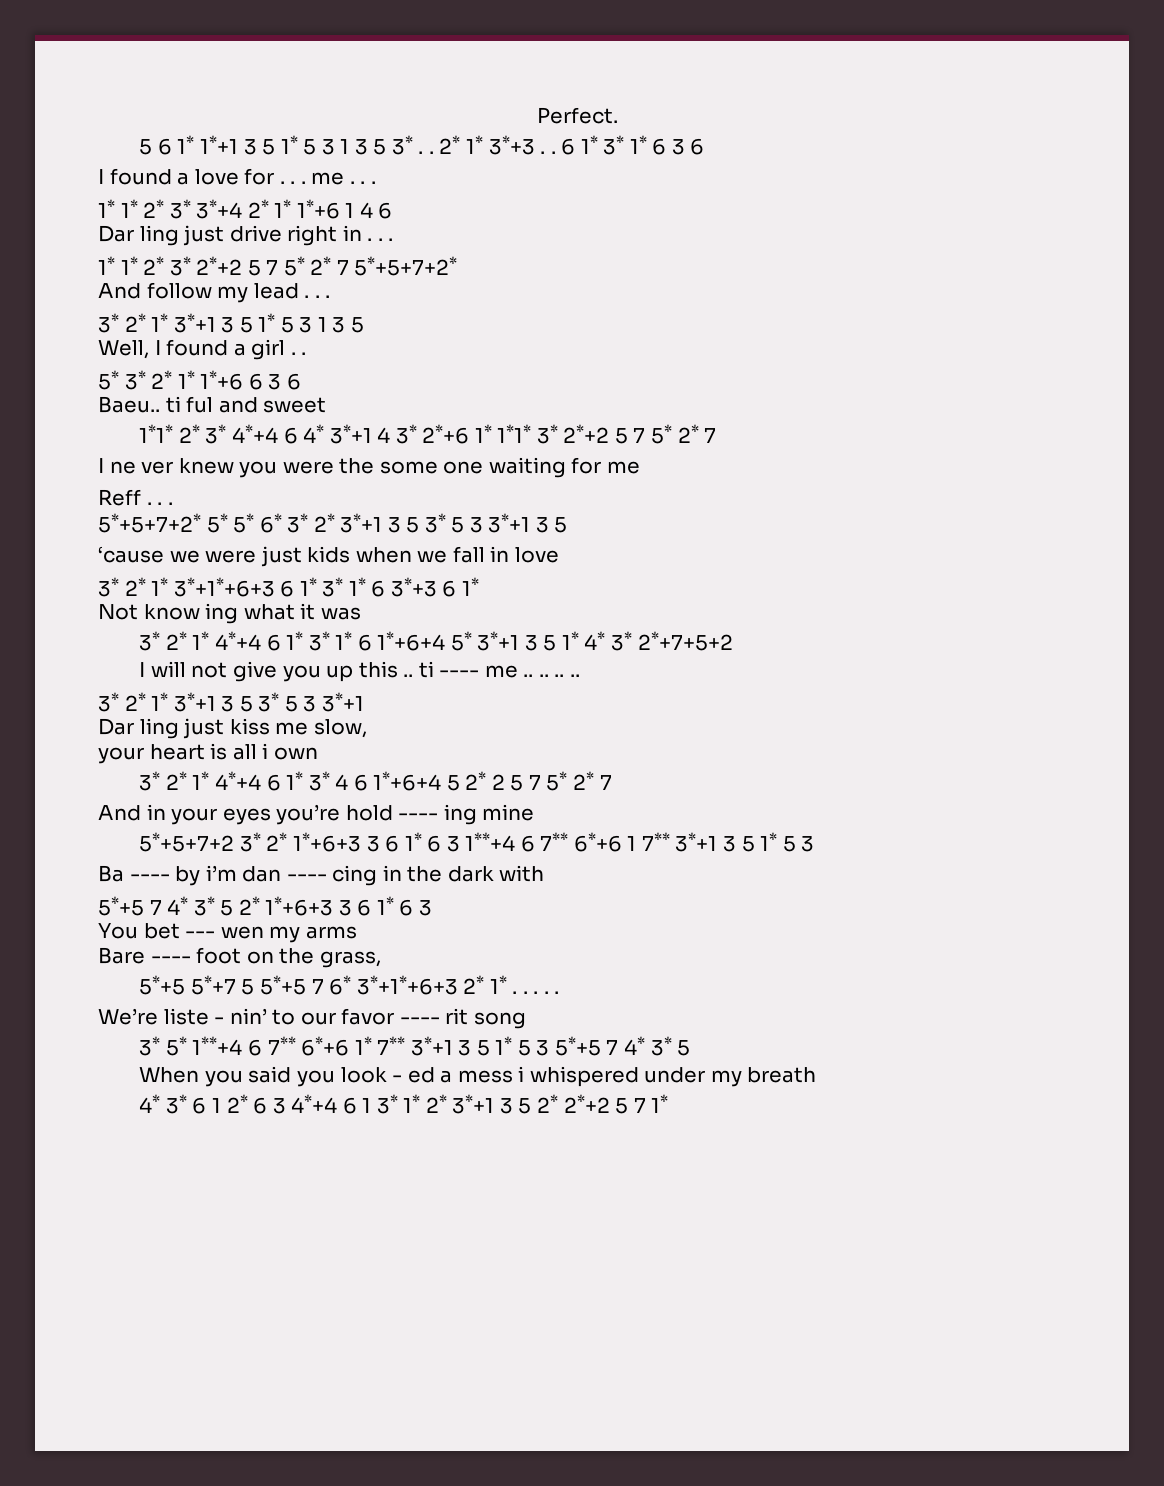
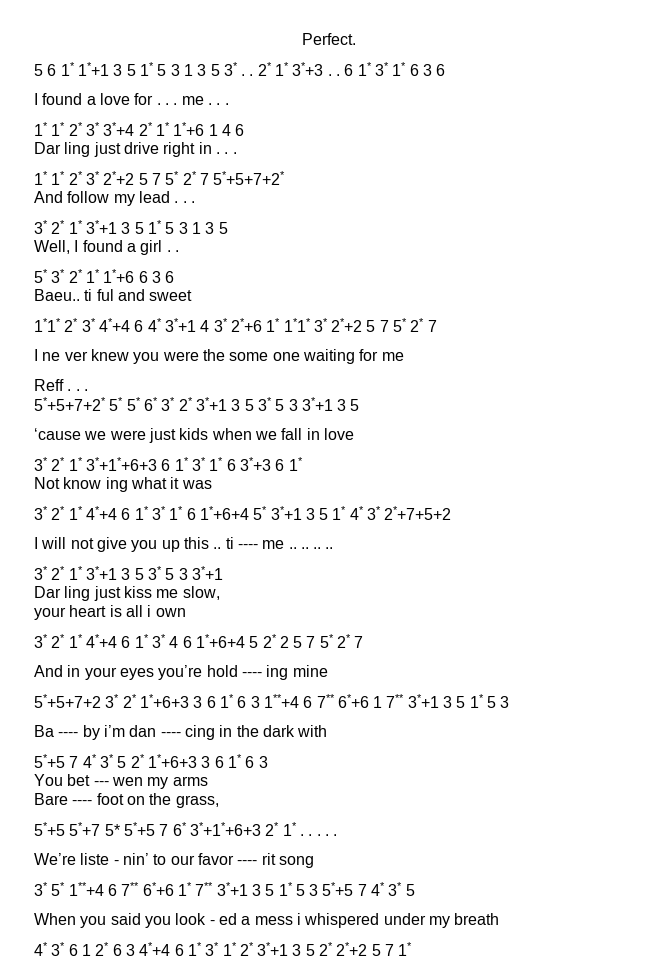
- 5*+5 5*+7 5 5*+5 7 6* 3*+1*+6+3 2* 1* . . . . .
+ 5*+5 5*+7 5* 5*+5 7 6* 3*+1*+6+3 2* 1* . . . . .
- 4* 3* 6 1 2* 6 3 4*+4 6 1 3* 1* 2* 3*+1 3 5 2* 2*+2 5 7 1*
+ 4* 3* 6 1 2* 6 3 4*+4 6 1* 3* 1* 2* 3*+1 3 5 2* 2*+2 5 7 1*

